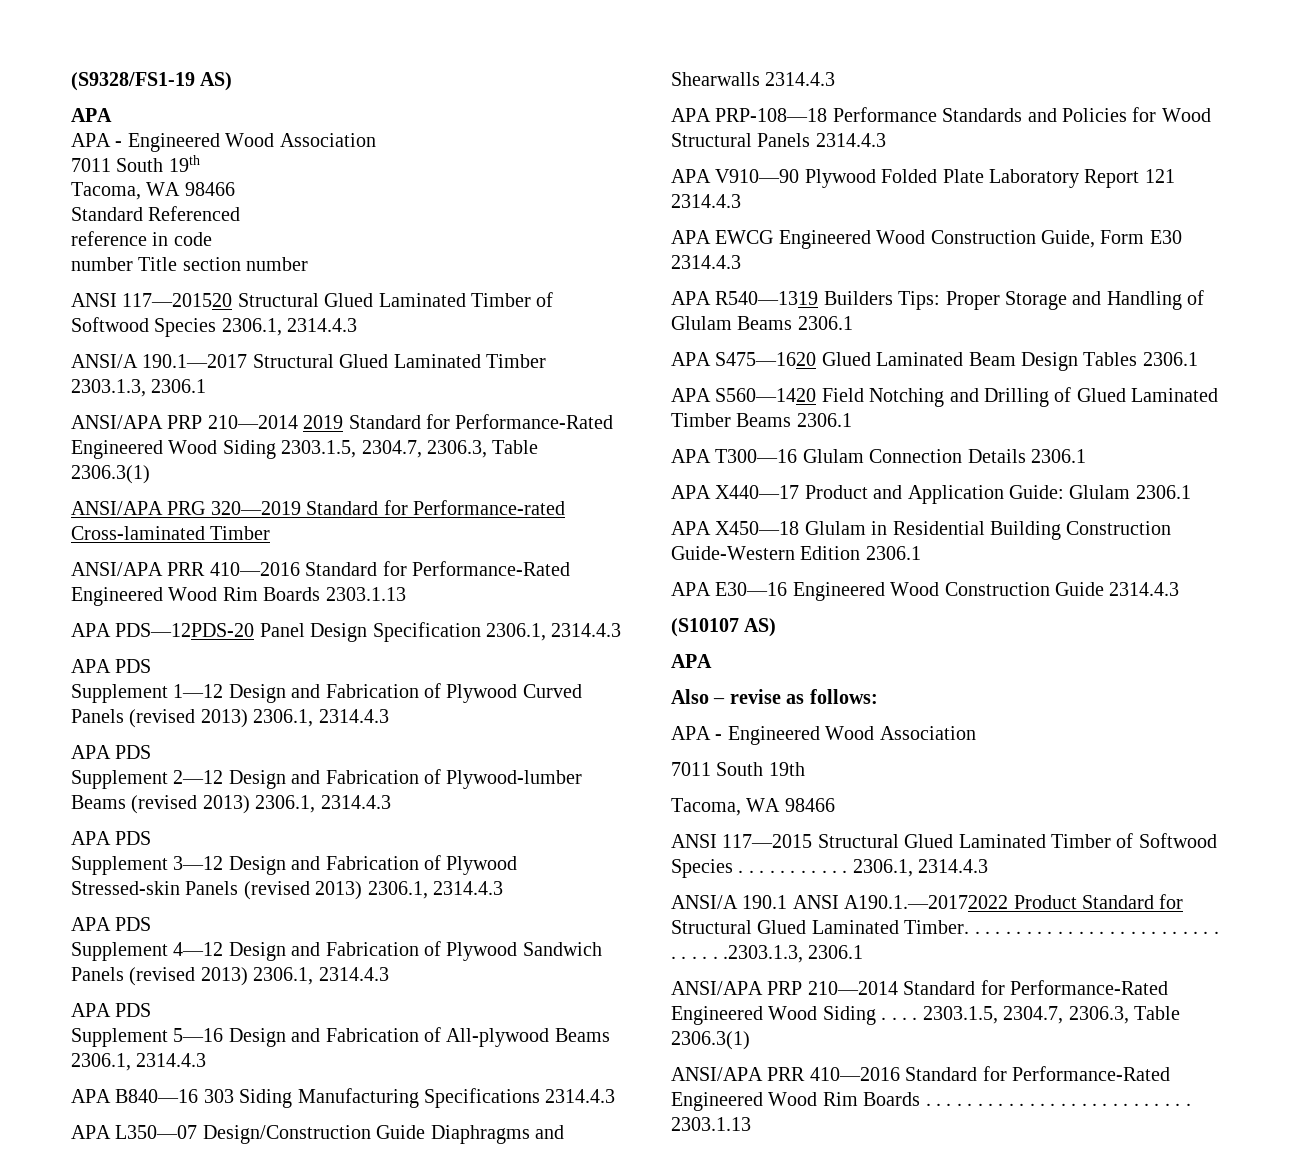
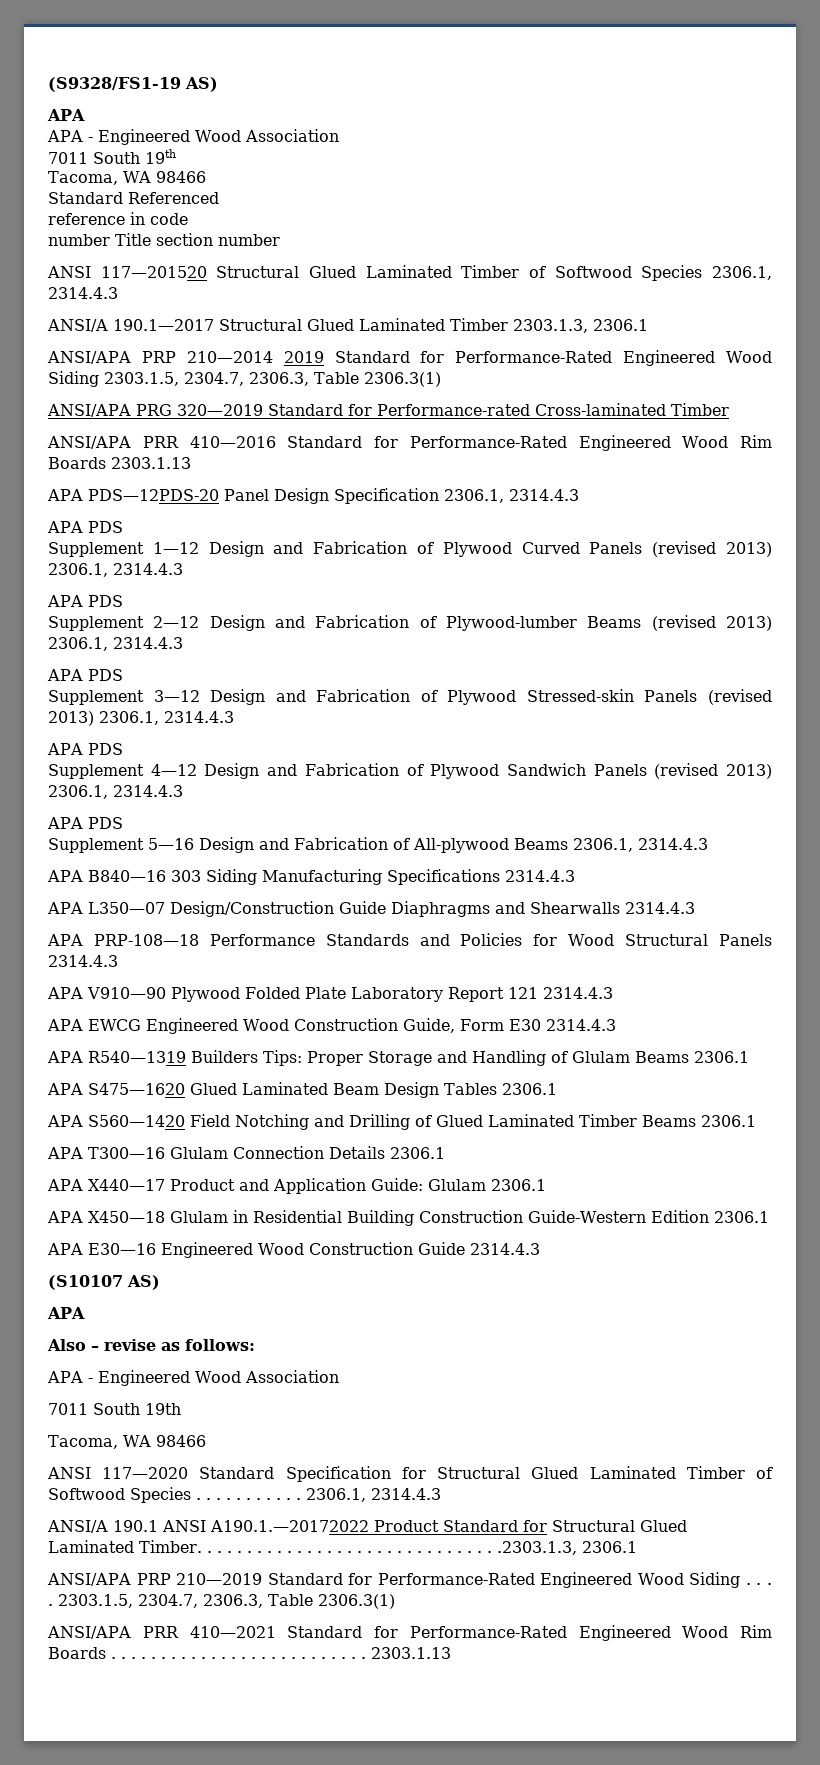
- ANSI 117—2015 Structural Glued Laminated Timber of Softwood Species . . . . . . . . . . .
+ ANSI 117—2020 Standard Specification for Structural Glued Laminated Timber of Softwood Species . . . . . . . . . . .
- ANSI/APA PRP 210—2014 Standard for Performance-Rated Engineered Wood Siding . . . .
+ ANSI/APA PRP 210—2019 Standard for Performance-Rated Engineered Wood Siding . . . .
- ANSI/APA PRR 410—2016 Standard for Performance-Rated Engineered Wood Rim Boards . . . . . . . . . . . . . . . . . . . . . . . . . .
+ ANSI/APA PRR 410—2021 Standard for Performance-Rated Engineered Wood Rim Boards . . . . . . . . . . . . . . . . . . . . . . . . . .

